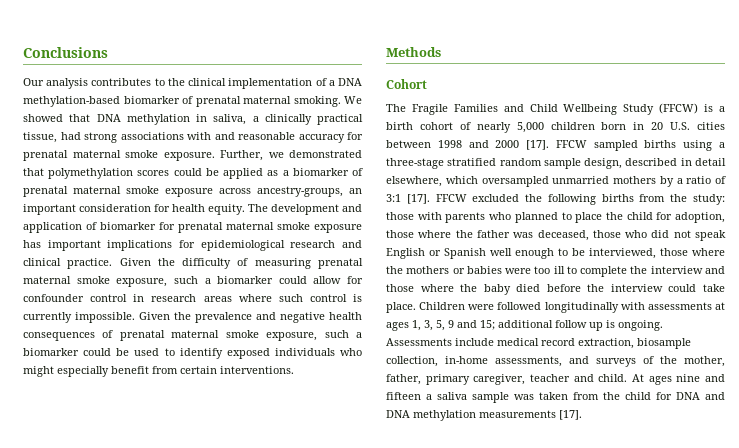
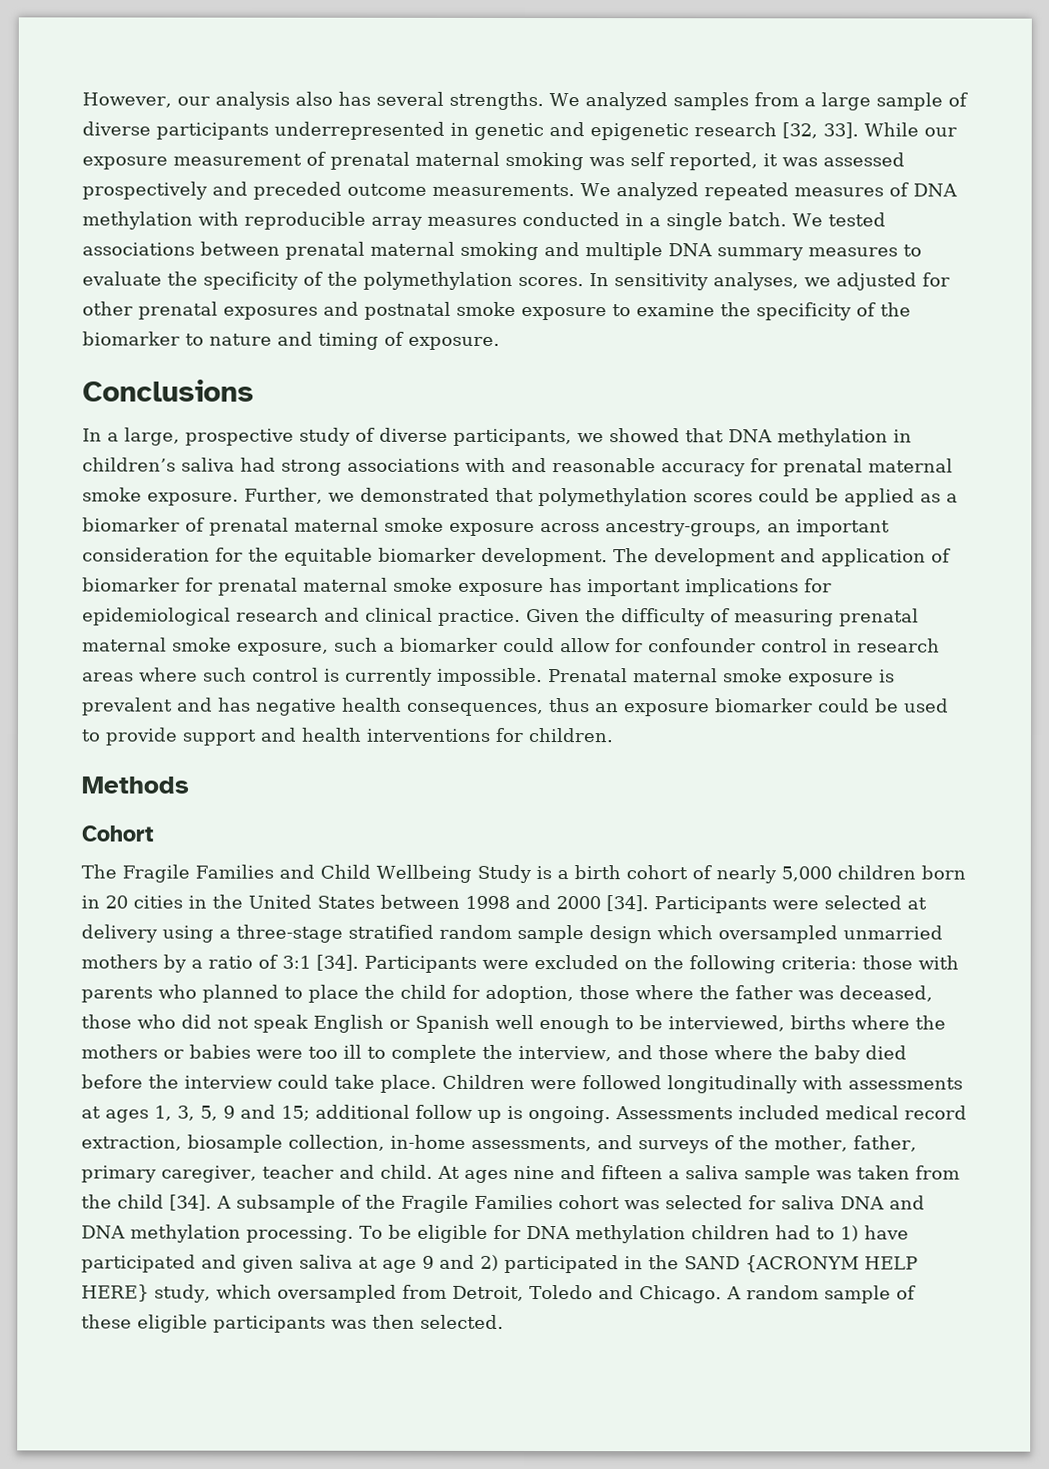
+ However, our analysis also has several strengths. We analyzed samples from a large sample of diverse participants underrepresented in genetic and epigenetic research [32, 33]. While our exposure measurement of prenatal maternal smoking was self reported, it was assessed prospectively and preceded outcome measurements. We analyzed repeated measures of DNA methylation with reproducible array measures conducted in a single batch. We tested associations between prenatal maternal smoking and multiple DNA summary measures to evaluate the specificity of the polymethylation scores. In sensitivity analyses, we adjusted for other prenatal exposures and postnatal smoke exposure to examine the specificity of the biomarker to nature and timing of exposure.
  Conclusions
- Our analysis contributes to the clinical implementation of a DNA methylation-based biomarker of prenatal maternal smoking. We showed that DNA methylation in saliva, a clinically practical tissue, had strong associations with and reasonable accuracy for prenatal maternal smoke exposure.
+ In a large, prospective study of diverse participants, we showed that DNA methylation in children’s saliva had strong associations with and reasonable accuracy for prenatal maternal smoke exposure.
- Further, we demonstrated that polymethylation scores could be applied as a biomarker of prenatal maternal smoke exposure across ancestry-groups, an important consideration for health equity.
+ Further, we demonstrated that polymethylation scores could be applied as a biomarker of prenatal maternal smoke exposure across ancestry-groups, an important consideration for the equitable biomarker development.
- Given the prevalence and negative health consequences of prenatal maternal smoke exposure, such a biomarker could be used to identify exposed individuals who might especially benefit from certain interventions.
+ Prenatal maternal smoke exposure is prevalent and has negative health consequences, thus an exposure biomarker could be used to provide support and health interventions for children.
- The Fragile Families and Child Wellbeing Study (FFCW) is a birth cohort of nearly 5,000 children born in 20 U.S. cities between 1998 and 2000 [17]. FFCW sampled births using a three-stage stratified random sample design, described in detail elsewhere, which oversampled unmarried mothers by a ratio of 3:1 [17]. FFCW excluded the following births from the study:
+ The Fragile Families and Child Wellbeing Study is a birth cohort of nearly 5,000 children born in 20 cities in the United States between 1998 and 2000 [34]. Participants were selected at delivery using a three-stage stratified random sample design which oversampled unmarried mothers by a ratio of 3:1 [34]. Participants were excluded on the following criteria:
- those with parents who planned to place the child for adoption, those where the father was deceased, those who did not speak English or Spanish well enough to be interviewed, those where the mothers or babies were too ill to complete the interview and those where the baby died before the interview could take place.
+ those with parents who planned to place the child for adoption, those where the father was deceased, those who did not speak English or Spanish well enough to be interviewed, births where the mothers or babies were too ill to complete the interview, and those where the baby died before the interview could take place.
- Assessments include medical record extraction, biosample collection, in-home assessments, and surveys of the mother, father, primary caregiver, teacher and child.
+ Assessments included medical record extraction, biosample collection, in-home assessments, and surveys of the mother, father, primary caregiver, teacher and child.
- At ages nine and fifteen a saliva sample was taken from the child for DNA and DNA methylation measurements [17].
+ At ages nine and fifteen a saliva sample was taken from the child [34]. A subsample of the Fragile Families cohort was selected for saliva DNA and DNA methylation processing. To be eligible for DNA methylation children had to 1) have participated and given saliva at age 9 and 2) participated in the SAND {ACRONYM HELP HERE} study, which oversampled from Detroit, Toledo and Chicago. A random sample of these eligible participants was then selected.

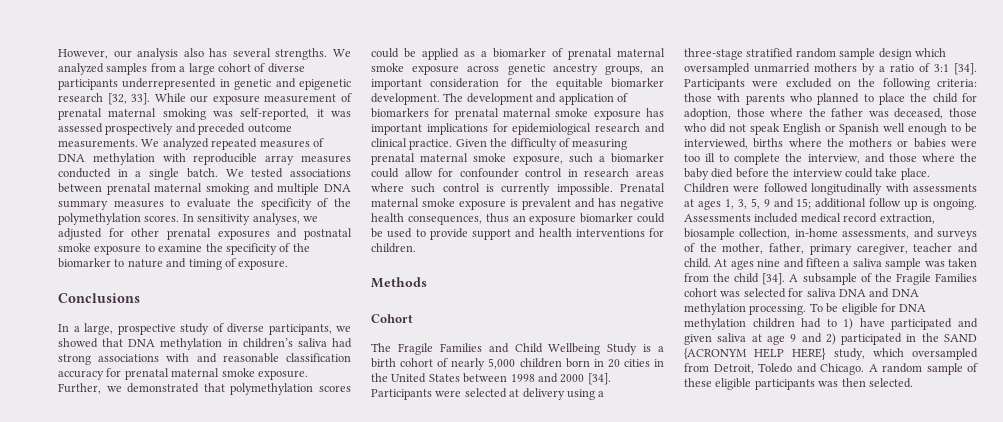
- We analyzed samples from a large sample of diverse participants underrepresented in genetic and epigenetic research [32, 33].
+ We analyzed samples from a large cohort of diverse participants underrepresented in genetic and epigenetic research [32, 33].
- While our exposure measurement of prenatal maternal smoking was self reported, it was assessed prospectively and preceded outcome measurements.
+ While our exposure measurement of prenatal maternal smoking was self-reported, it was assessed prospectively and preceded outcome measurements.
- In a large, prospective study of diverse participants, we showed that DNA methylation in children’s saliva had strong associations with and reasonable accuracy for prenatal maternal smoke exposure.
+ In a large, prospective study of diverse participants, we showed that DNA methylation in children’s saliva had strong associations with and reasonable classification accuracy for prenatal maternal smoke exposure.
- Further, we demonstrated that polymethylation scores could be applied as a biomarker of prenatal maternal smoke exposure across ancestry-groups, an important consideration for the equitable biomarker development.
+ Further, we demonstrated that polymethylation scores could be applied as a biomarker of prenatal maternal smoke exposure across genetic ancestry groups, an important consideration for the equitable biomarker development.
- The development and application of biomarker for prenatal maternal smoke exposure has important implications for epidemiological research and clinical practice.
+ The development and application of biomarkers for prenatal maternal smoke exposure has important implications for epidemiological research and clinical practice.

